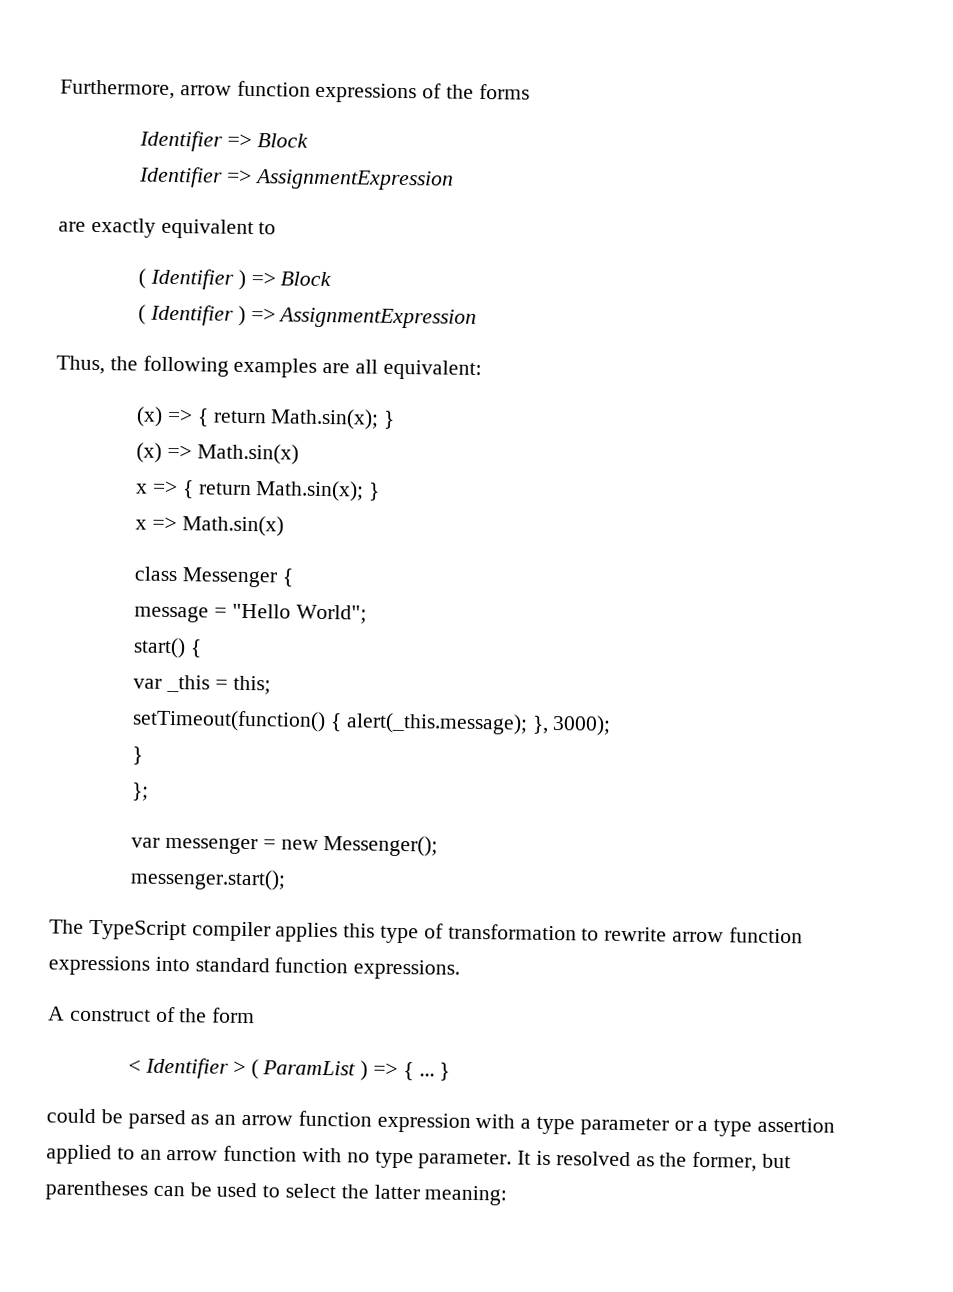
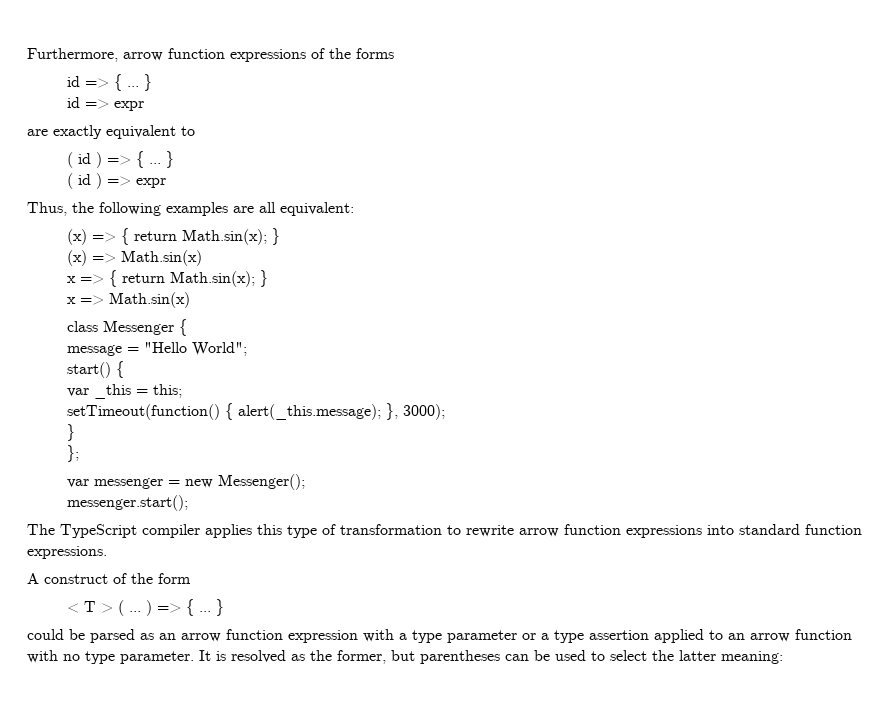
- Identifier => Block
- Identifier => AssignmentExpression
+ id => { ... }
+ id => expr
- ( Identifier ) => Block
- ( Identifier ) => AssignmentExpression
+ ( id ) => { ... }
+ ( id ) => expr
- < Identifier > ( ParamList ) => { ...
+ < T > ( ... ) => { ...

